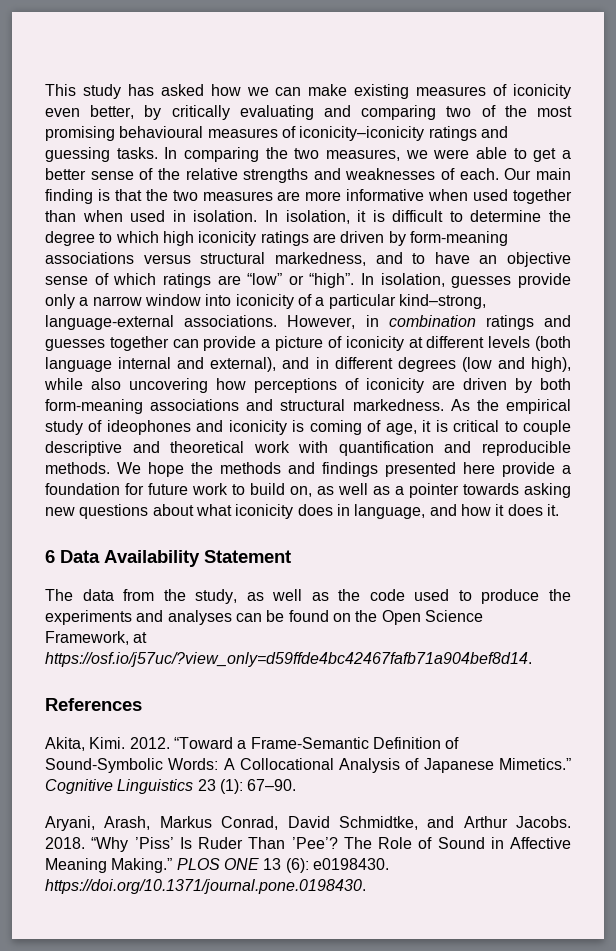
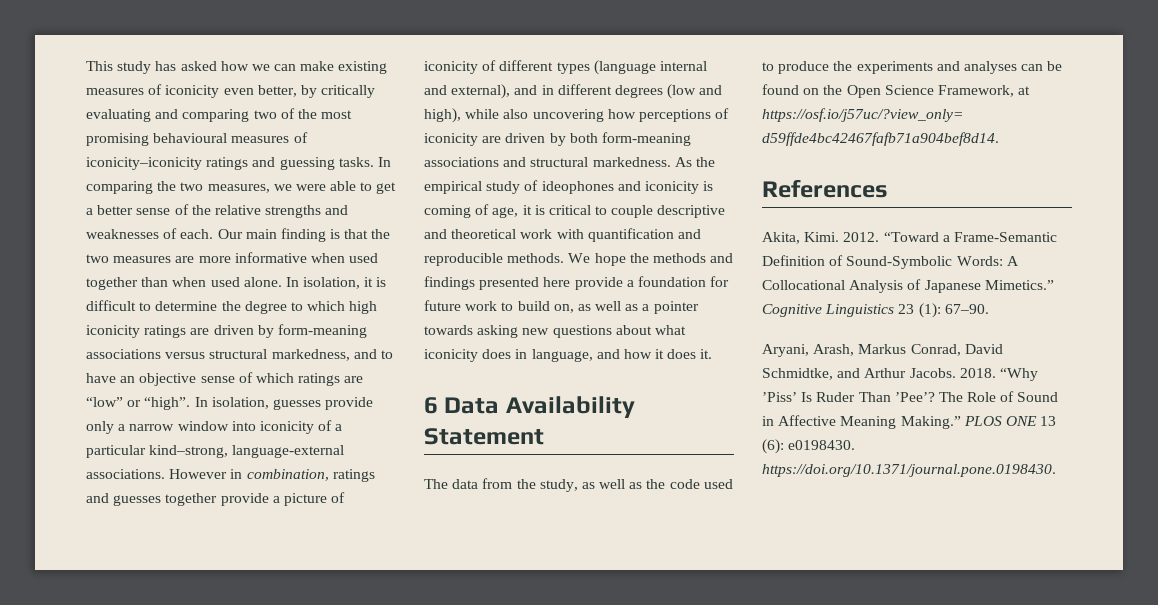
- Our main finding is that the two measures are more informative when used together than when used in isolation.
+ Our main finding is that the two measures are more informative when used together than when used alone.
- However, in combination ratings and guesses together can provide a picture of iconicity at different levels (both language internal and external), and in different degrees (low and high), while also uncovering how perceptions of iconicity are driven by both form-meaning associations and structural markedness.
+ However in combination, ratings and guesses together provide a picture of iconicity of different types (language internal and external), and in different degrees (low and high), while also uncovering how perceptions of iconicity are driven by both form-meaning associations and structural markedness.

